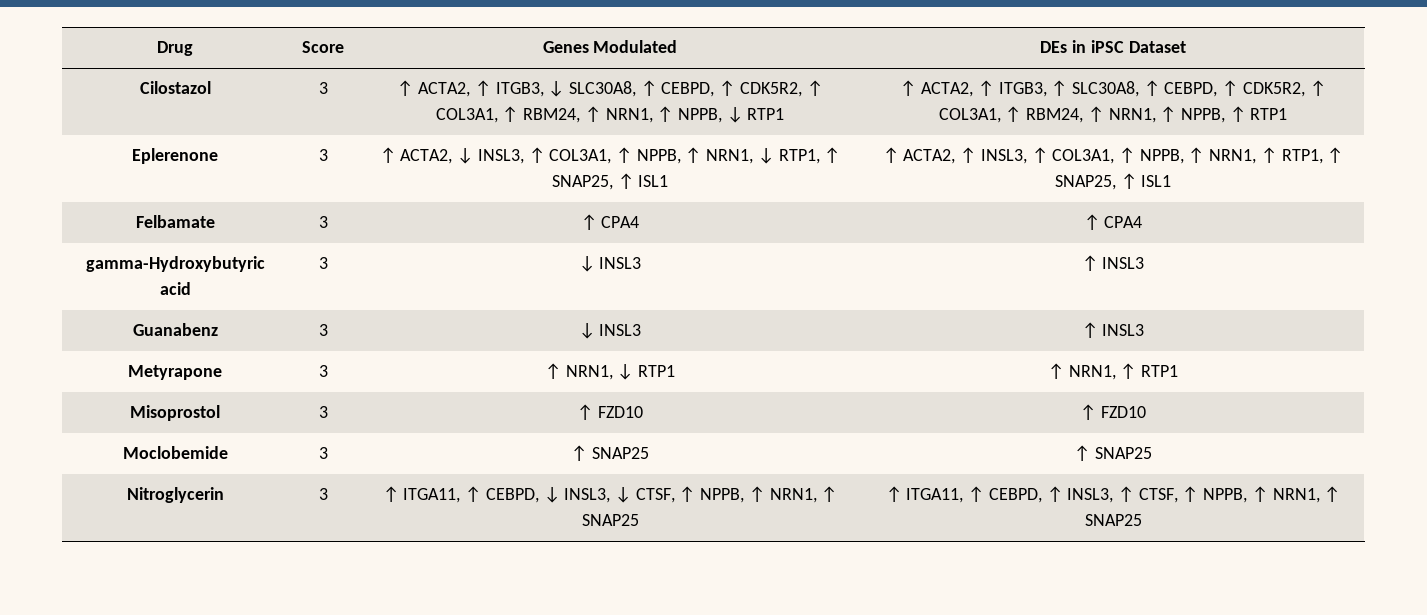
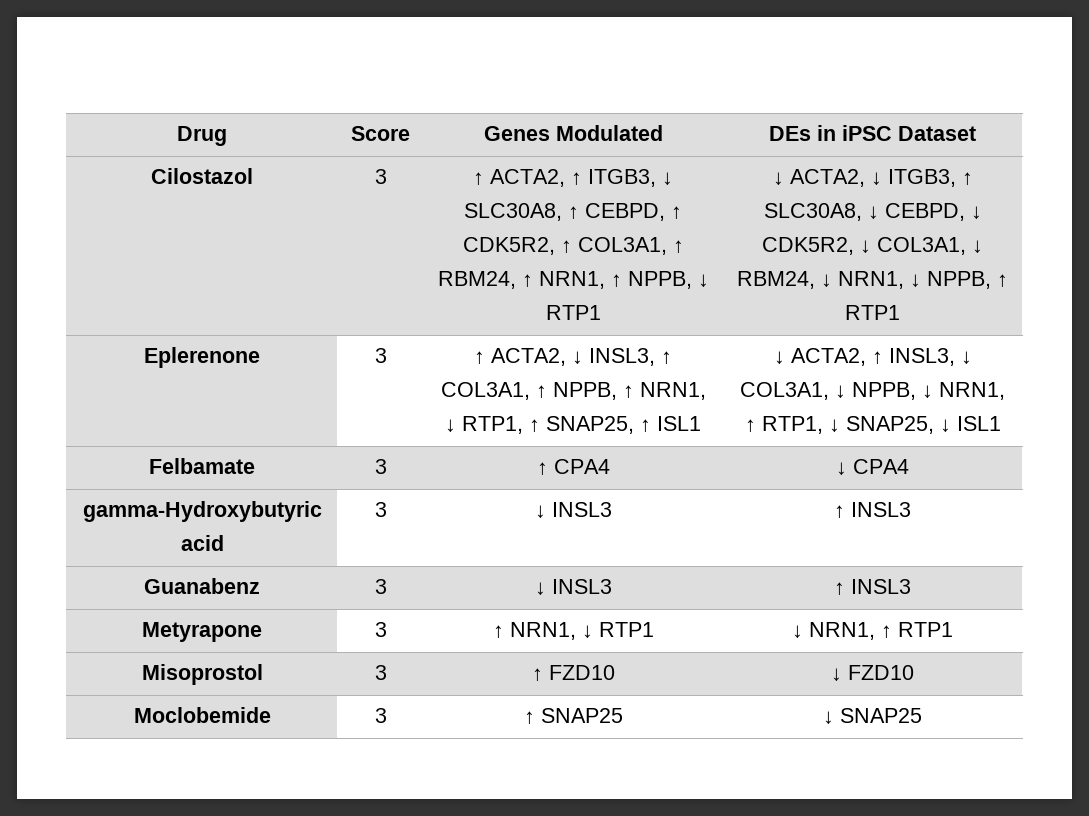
- ↑ ACTA2, ↑ ITGB3, ↑ SLC30A8, ↑ CEBPD, ↑ CDK5R2, ↑ COL3A1, ↑ RBM24, ↑ NRN1, ↑ NPPB, ↑ RTP1
+ ↓ ACTA2, ↓ ITGB3, ↑ SLC30A8, ↓ CEBPD, ↓ CDK5R2, ↓ COL3A1, ↓ RBM24, ↓ NRN1, ↓ NPPB, ↑ RTP1
- Eplerenone | 3 | ↑ ACTA2, ↓ INSL3, ↑ COL3A1, ↑ NPPB, ↑ NRN1, ↓ RTP1, ↑ SNAP25, ↑ ISL1 | ↑ ACTA2, ↑ INSL3, ↑ COL3A1, ↑ NPPB, ↑ NRN1, ↑ RTP1, ↑ SNAP25, ↑ ISL1
+ Eplerenone | 3 | ↑ ACTA2, ↓ INSL3, ↑ COL3A1, ↑ NPPB, ↑ NRN1, ↓ RTP1, ↑ SNAP25, ↑ ISL1 | ↓ ACTA2, ↑ INSL3, ↓ COL3A1, ↓ NPPB, ↓ NRN1, ↑ RTP1, ↓ SNAP25, ↓ ISL1
- Felbamate | 3 | ↑ CPA4 | ↑ CPA4
+ Felbamate | 3 | ↑ CPA4 | ↓ CPA4
- Metyrapone | 3 | ↑ NRN1, ↓ RTP1 | ↑ NRN1, ↑ RTP1
+ Metyrapone | 3 | ↑ NRN1, ↓ RTP1 | ↓ NRN1, ↑ RTP1
- Misoprostol | 3 | ↑ FZD10 | ↑ FZD10
+ Misoprostol | 3 | ↑ FZD10 | ↓ FZD10
- Moclobemide | 3 | ↑ SNAP25 | ↑ SNAP25
- Nitroglycerin | 3 | ↑ ITGA11, ↑ CEBPD, ↓ INSL3, ↓ CTSF, ↑ NPPB, ↑ NRN1, ↑ SNAP25 | ↑ ITGA11, ↑ CEBPD, ↑ INSL3, ↑ CTSF, ↑ NPPB, ↑ NRN1, ↑ SNAP25
+ Moclobemide | 3 | ↑ SNAP25 | ↓ SNAP25

